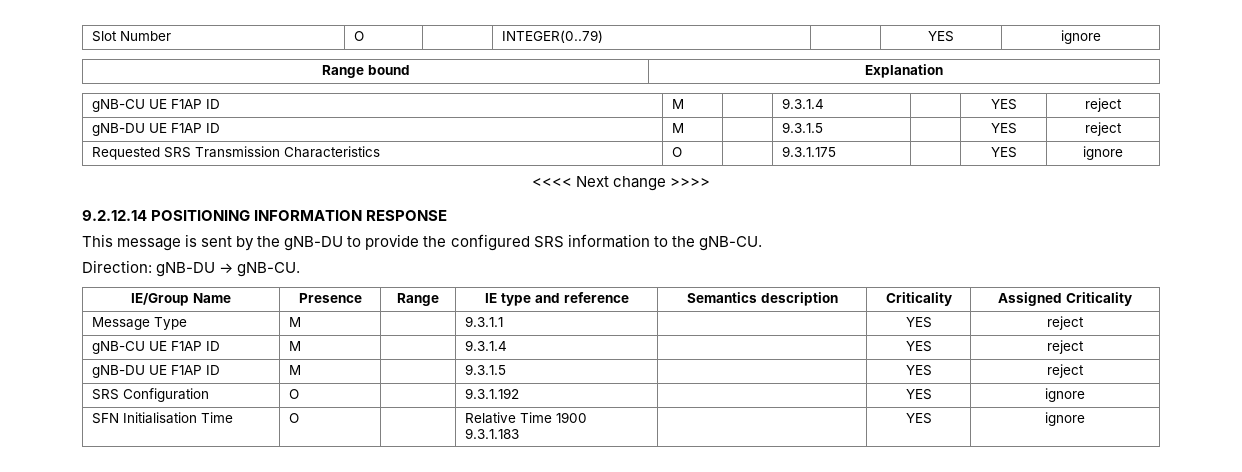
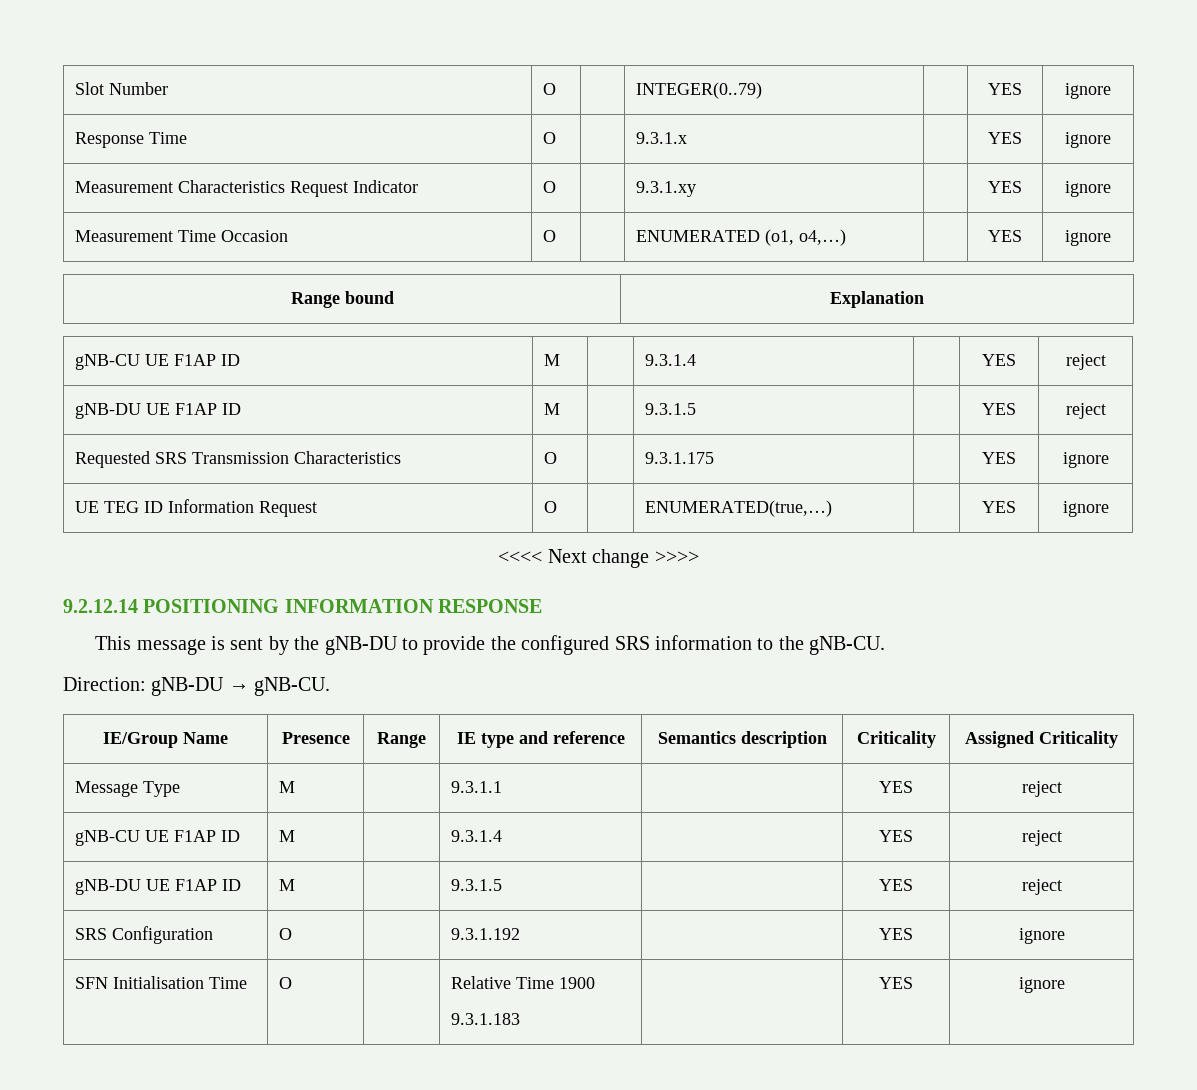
+ Response Time | O | | 9.3.1.x | | YES | ignore
+ Measurement Characteristics Request Indicator | O | | 9.3.1.xy | | YES | ignore
+ Measurement Time Occasion | O | | ENUMERATED (o1, o4,…) | | YES | ignore
+ UE TEG ID Information Request | O | | ENUMERATED(true,…) | | YES | ignore

